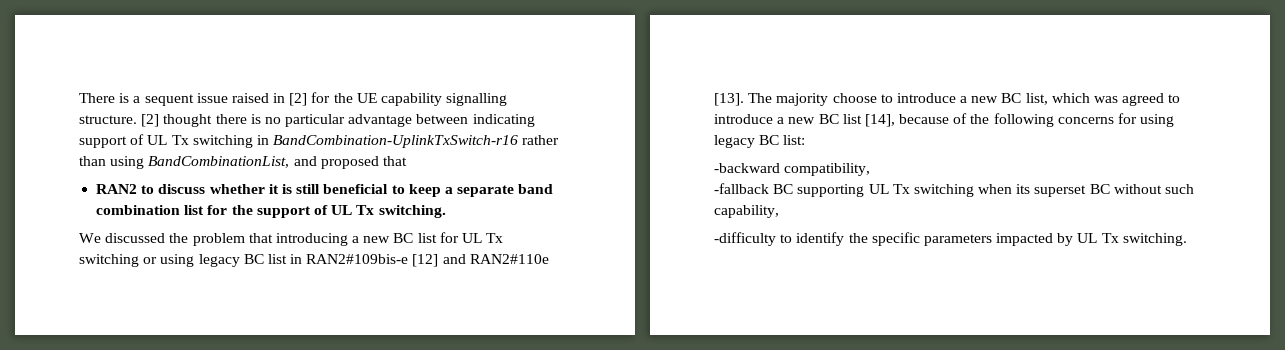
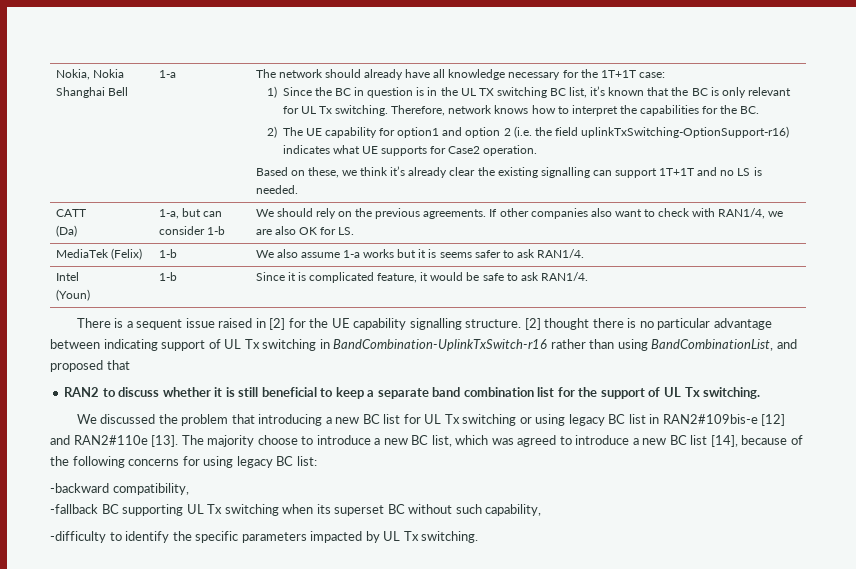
+ Nokia, Nokia Shanghai Bell | 1-a | The network should already have all knowledge necessary for the 1T+1T case:
+ 1) Since the BC in question is in the UL TX switching BC list, it’s known that the BC is only relevant for UL Tx switching. Therefore, network knows how to interpret the capabilities for the BC.
+ 2) The UE capability for option1 and option 2 (i.e. the field uplinkTxSwitching-OptionSupport-r16) indicates what UE supports for Case2 operation.
+ Based on these, we think it’s already clear the existing signalling can support 1T+1T and no LS is needed.
+ CATT
+ (Da) | 1-a, but can consider 1-b | We should rely on the previous agreements. If other companies also want to check with RAN1/4, we are also OK for LS.
+ MediaTek (Felix) | 1-b | We also assume 1-a works but it is seems safer to ask RAN1/4.
+ Intel
+ (Youn) | 1-b | Since it is complicated feature, it would be safe to ask RAN1/4.

